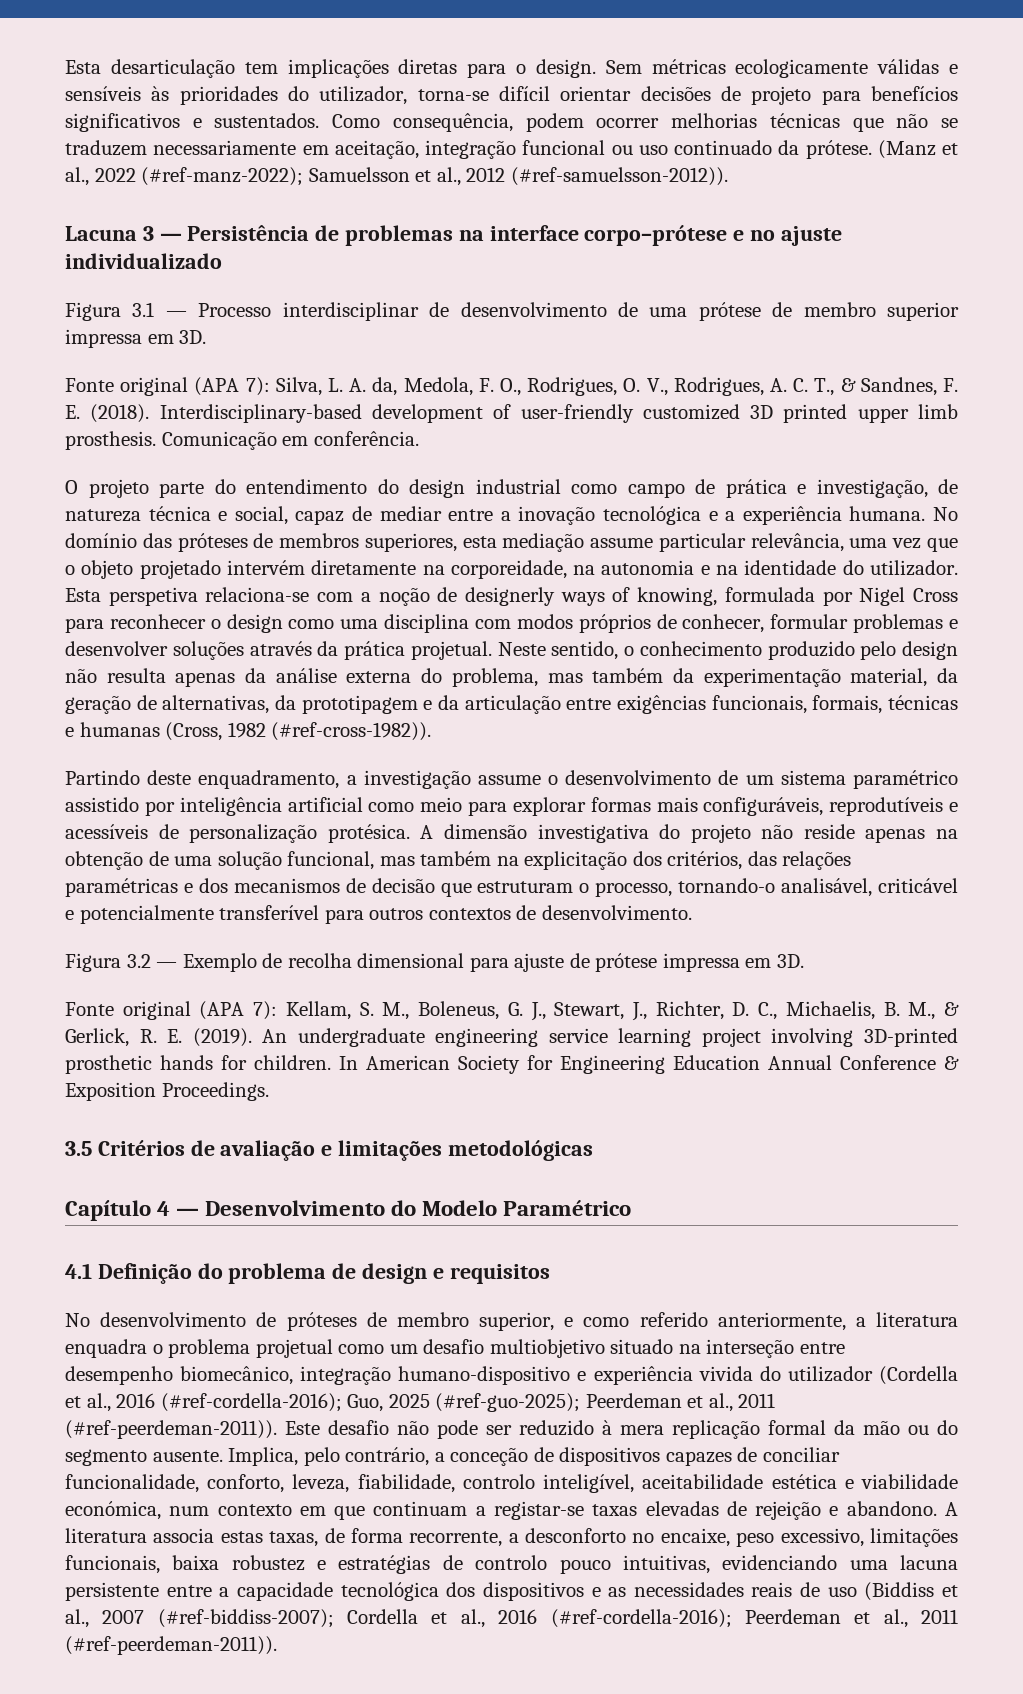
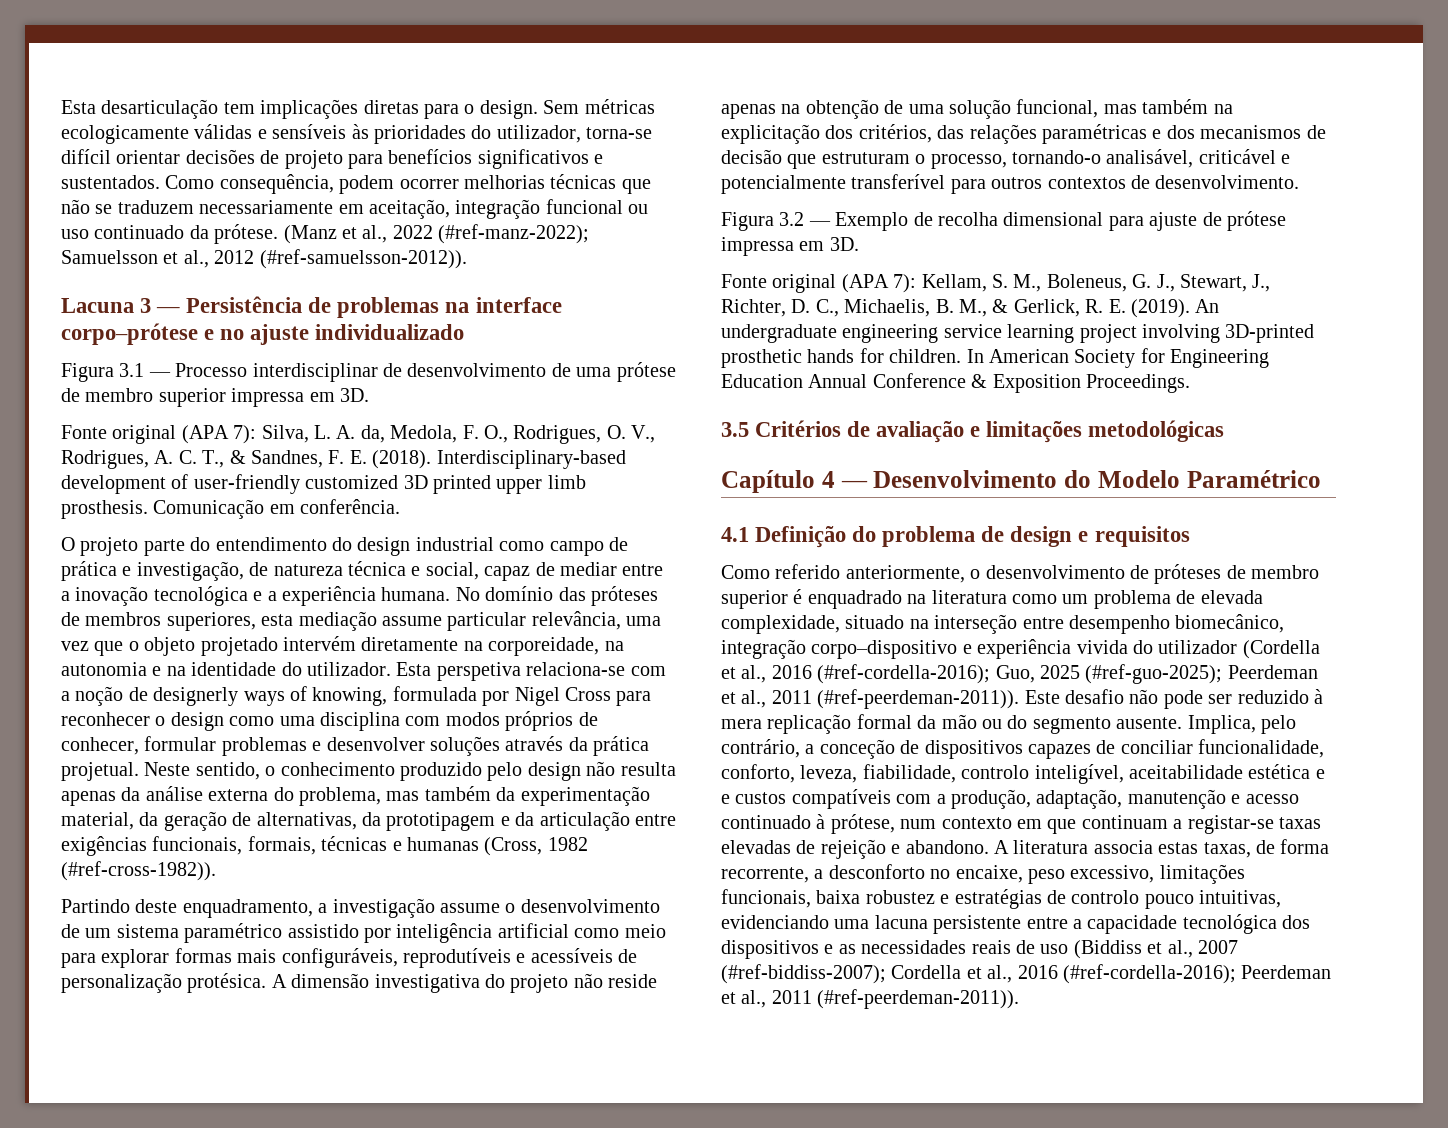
- No desenvolvimento de próteses de membro superior, e como referido anteriormente, a literatura enquadra o problema projetual como um desafio multiobjetivo situado na interseção entre desempenho biomecânico, integração humano-dispositivo e experiência vivida do utilizador (Cordella et al., 2016 (#ref-cordella-2016); Guo, 2025 (#ref-guo-2025); Peerdeman et al., 2011 (#ref-peerdeman-2011)).
+ Como referido anteriormente, o desenvolvimento de próteses de membro superior é enquadrado na literatura como um problema de elevada complexidade, situado na interseção entre desempenho biomecânico, integração corpo–dispositivo e experiência vivida do utilizador (Cordella et al., 2016 (#ref-cordella-2016); Guo, 2025 (#ref-guo-2025); Peerdeman et al., 2011 (#ref-peerdeman-2011)).
- Implica, pelo contrário, a conceção de dispositivos capazes de conciliar funcionalidade, conforto, leveza, fiabilidade, controlo inteligível, aceitabilidade estética e viabilidade económica, num contexto em que continuam a registar-se taxas elevadas de rejeição e abandono.
+ Implica, pelo contrário, a conceção de dispositivos capazes de conciliar funcionalidade, conforto, leveza, fiabilidade, controlo inteligível, aceitabilidade estética e e custos compatíveis com a produção, adaptação, manutenção e acesso continuado à prótese, num contexto em que continuam a registar-se taxas elevadas de rejeição e abandono.

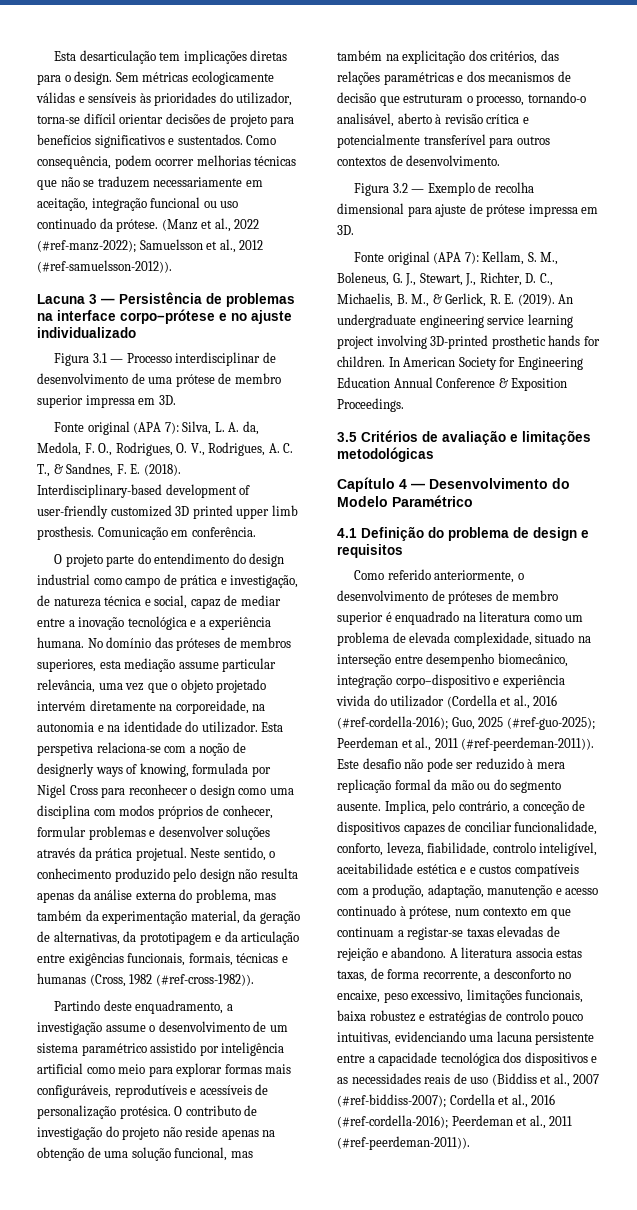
- A dimensão investigativa do projeto não reside apenas na obtenção de uma solução funcional, mas também na explicitação dos critérios, das relações paramétricas e dos mecanismos de decisão que estruturam o processo, tornando-o analisável, criticável e potencialmente transferível para outros contextos de desenvolvimento.
+ O contributo de investigação do projeto não reside apenas na obtenção de uma solução funcional, mas também na explicitação dos critérios, das relações paramétricas e dos mecanismos de decisão que estruturam o processo, tornando-o analisável, aberto à revisão crítica e potencialmente transferível para outros contextos de desenvolvimento.

